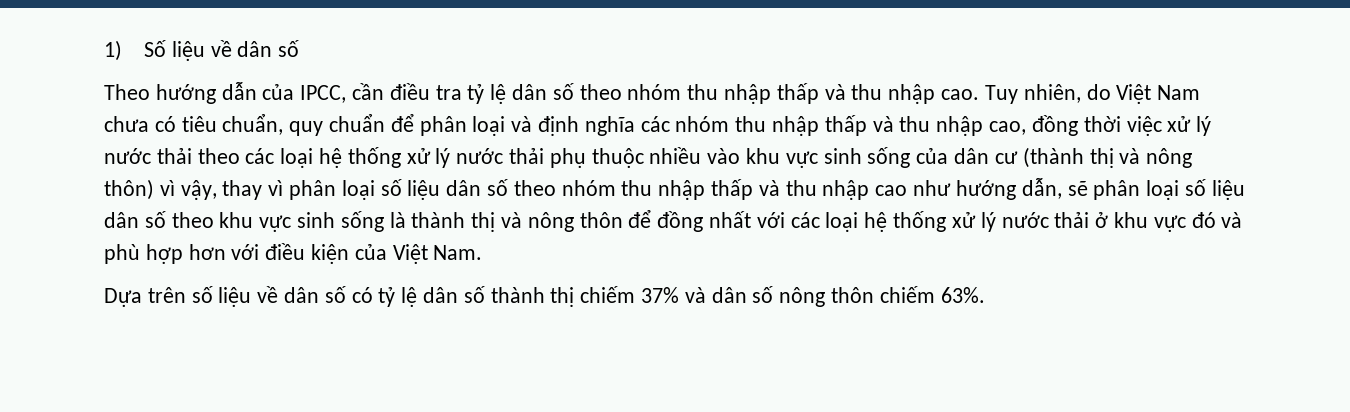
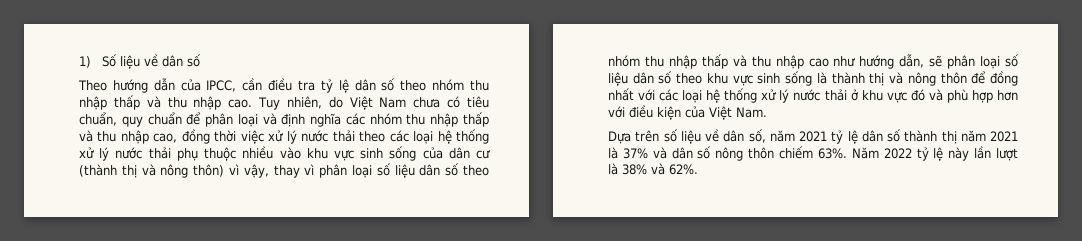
- Dựa trên số liệu về dân số có tỷ lệ dân số thành thị chiếm 37% và dân số nông thôn chiếm 63%.
+ Dựa trên số liệu về dân số, năm 2021 tỷ lệ dân số thành thị năm 2021 là 37% và dân số nông thôn chiếm 63%.
+ Năm 2022 tỷ lệ này lần lượt là 38% và 62%.

